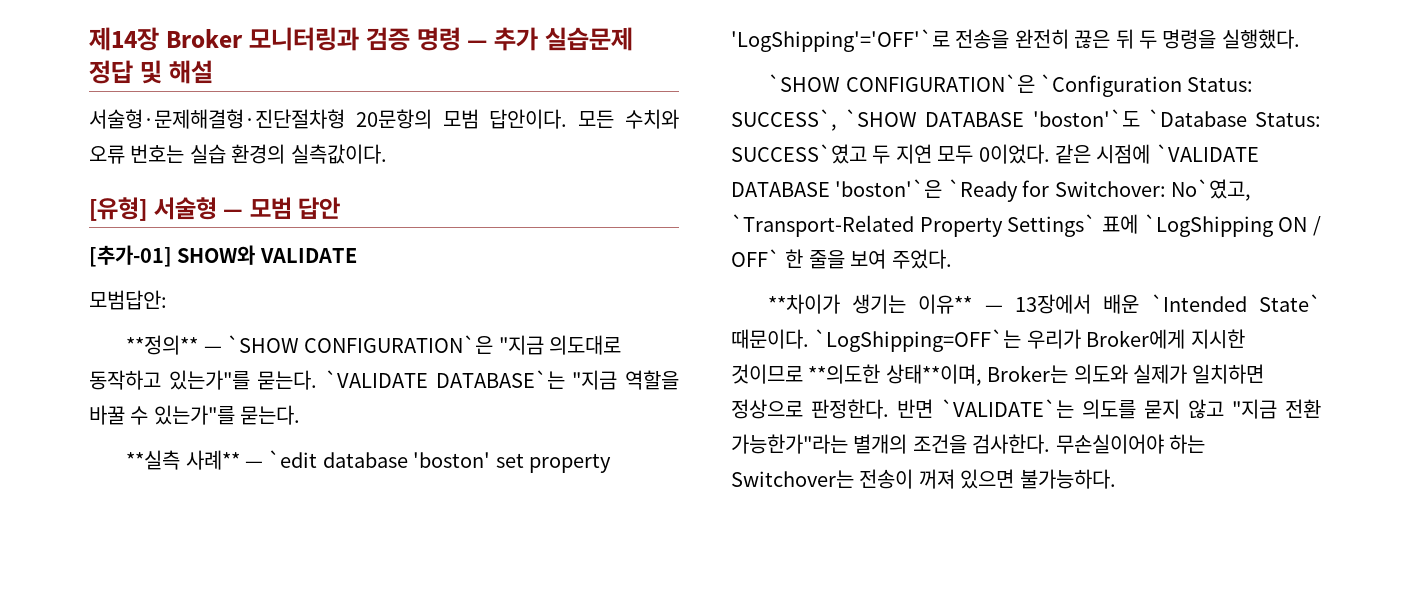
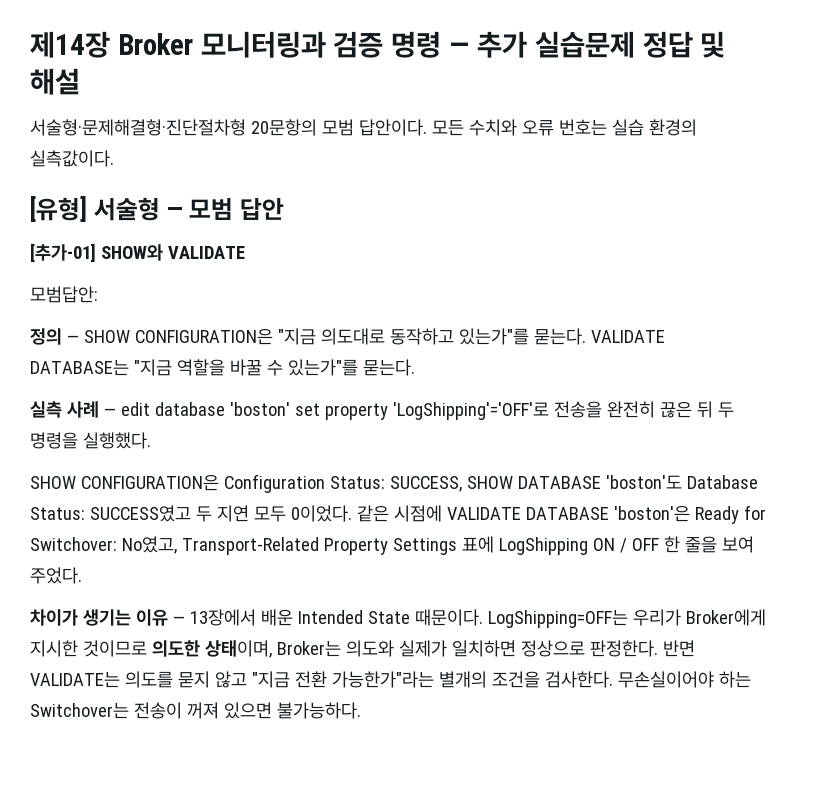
- **정의** — `SHOW CONFIGURATION`은 "지금 의도대로 동작하고 있는가"를 묻는다.
+ 정의 — SHOW CONFIGURATION은 "지금 의도대로 동작하고 있는가"를 묻는다.
- `VALIDATE DATABASE`는 "지금 역할을 바꿀 수 있는가"를 묻는다.
+ VALIDATE DATABASE는 "지금 역할을 바꿀 수 있는가"를 묻는다.
- **실측 사례** — `edit database 'boston' set property 'LogShipping'='OFF'`로 전송을 완전히 끊은 뒤 두 명령을 실행했다.
+ 실측 사례 — edit database 'boston' set property 'LogShipping'='OFF'로 전송을 완전히 끊은 뒤 두 명령을 실행했다.
- `SHOW CONFIGURATION`은 `Configuration Status: SUCCESS`, `SHOW DATABASE 'boston'`도 `Database Status: SUCCESS`였고 두 지연 모두 0이었다.
+ SHOW CONFIGURATION은 Configuration Status: SUCCESS, SHOW DATABASE 'boston'도 Database Status: SUCCESS였고 두 지연 모두 0이었다.
- 같은 시점에 `VALIDATE DATABASE 'boston'`은 `Ready for Switchover: No`였고, `Transport-Related Property Settings` 표에 `LogShipping ON / OFF` 한 줄을 보여 주었다.
+ 같은 시점에 VALIDATE DATABASE 'boston'은 Ready for Switchover: No였고, Transport-Related Property Settings 표에 LogShipping ON / OFF 한 줄을 보여 주었다.
- **차이가 생기는 이유** — 13장에서 배운 `Intended State` 때문이다. `LogShipping=OFF`는 우리가 Broker에게 지시한 것이므로 **의도한 상태**이며, Broker는 의도와 실제가 일치하면 정상으로 판정한다.
+ 차이가 생기는 이유 — 13장에서 배운 Intended State 때문이다. LogShipping=OFF는 우리가 Broker에게 지시한 것이므로 의도한 상태이며, Broker는 의도와 실제가 일치하면 정상으로 판정한다.
- 반면 `VALIDATE`는 의도를 묻지 않고 "지금 전환 가능한가"라는 별개의 조건을 검사한다.
+ 반면 VALIDATE는 의도를 묻지 않고 "지금 전환 가능한가"라는 별개의 조건을 검사한다.

